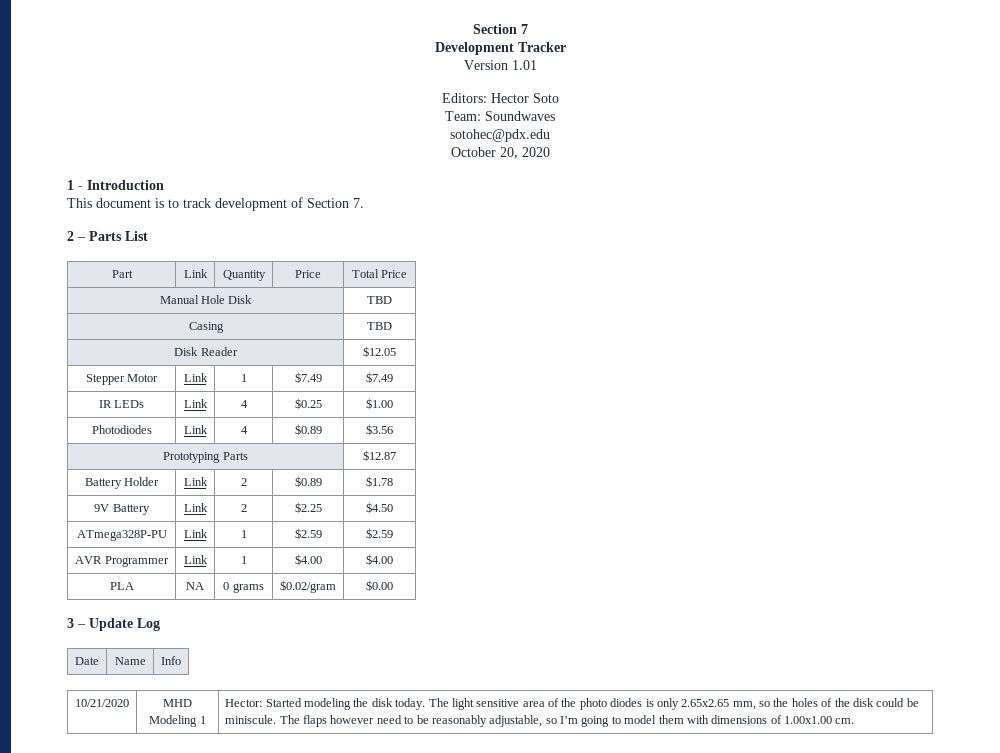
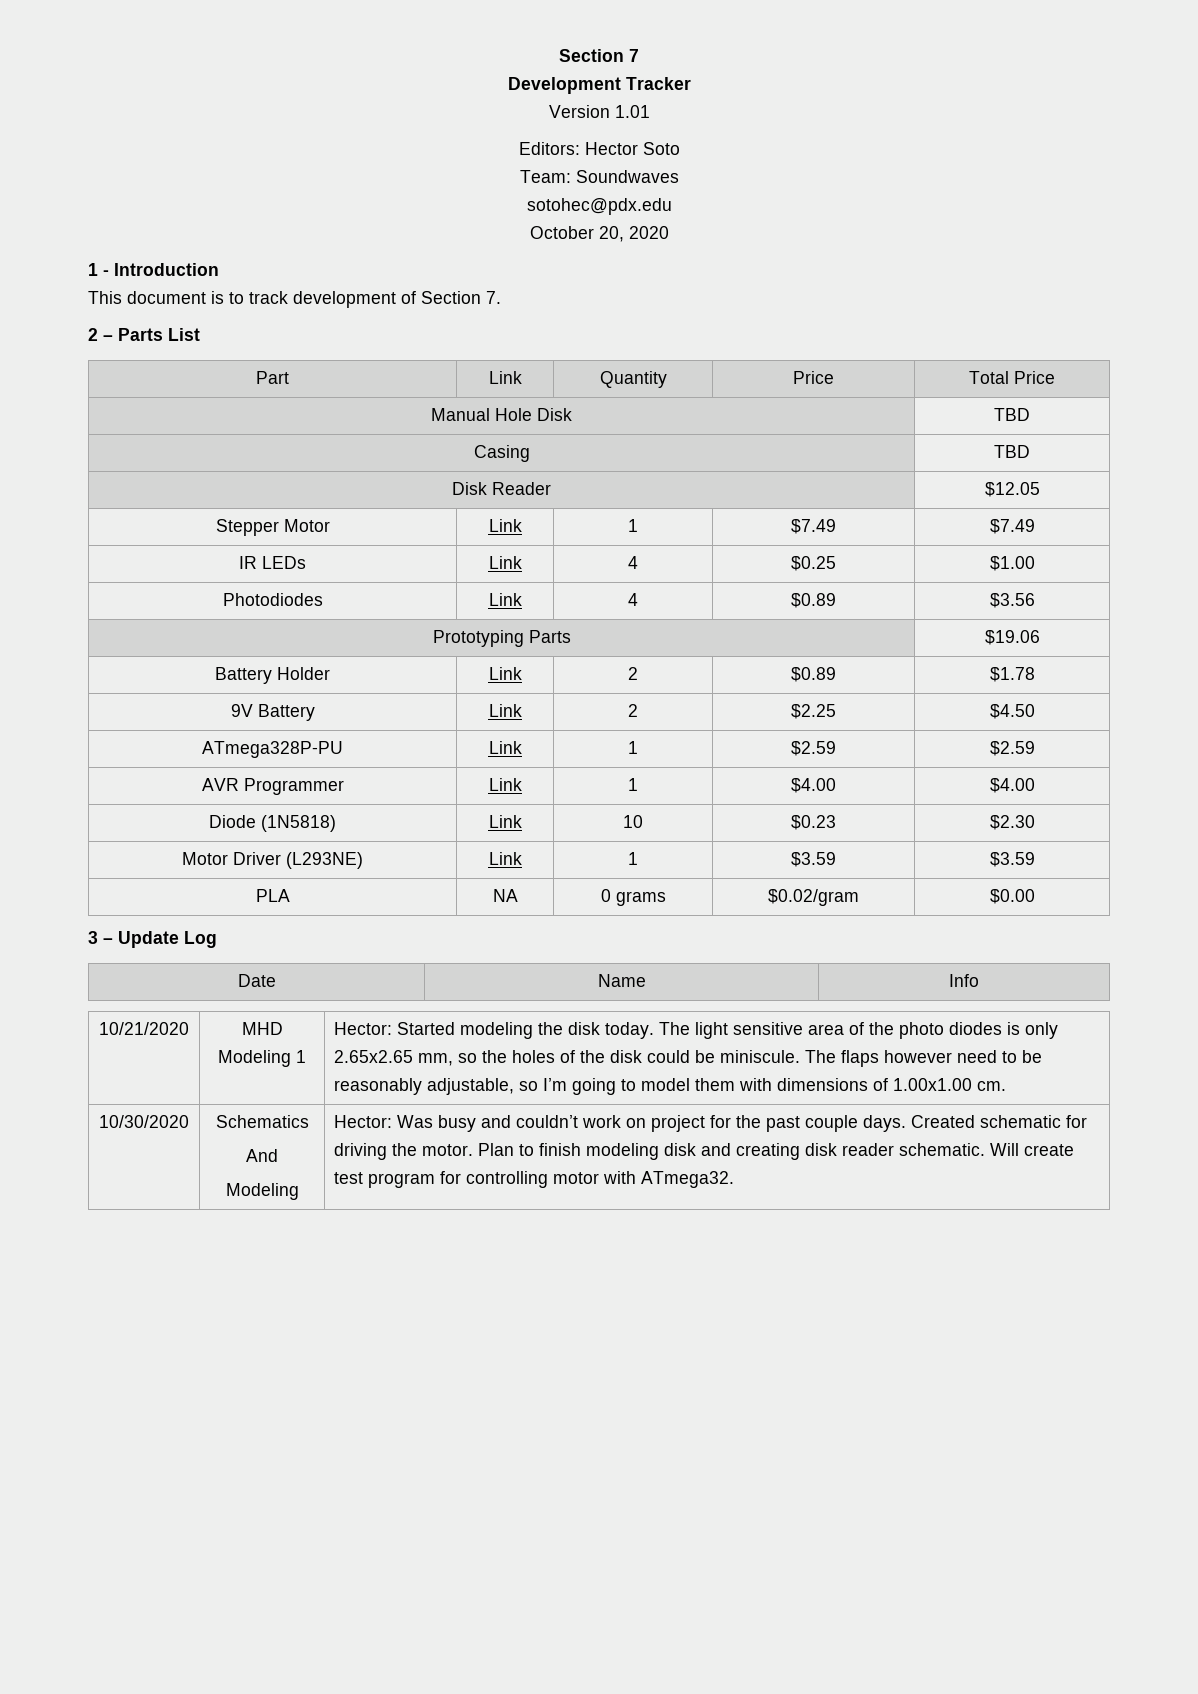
- Prototyping Parts | $12.87
+ Prototyping Parts | $19.06
+ Diode (1N5818) | Link | 10 | $0.23 | $2.30
+ Motor Driver (L293NE) | Link | 1 | $3.59 | $3.59
+ 10/30/2020 | Schematics
+ And
+ Modeling | Hector: Was busy and couldn’t work on project for the past couple days. Created schematic for driving the motor. Plan to finish modeling disk and creating disk reader schematic. Will create test program for controlling motor with ATmega32.

